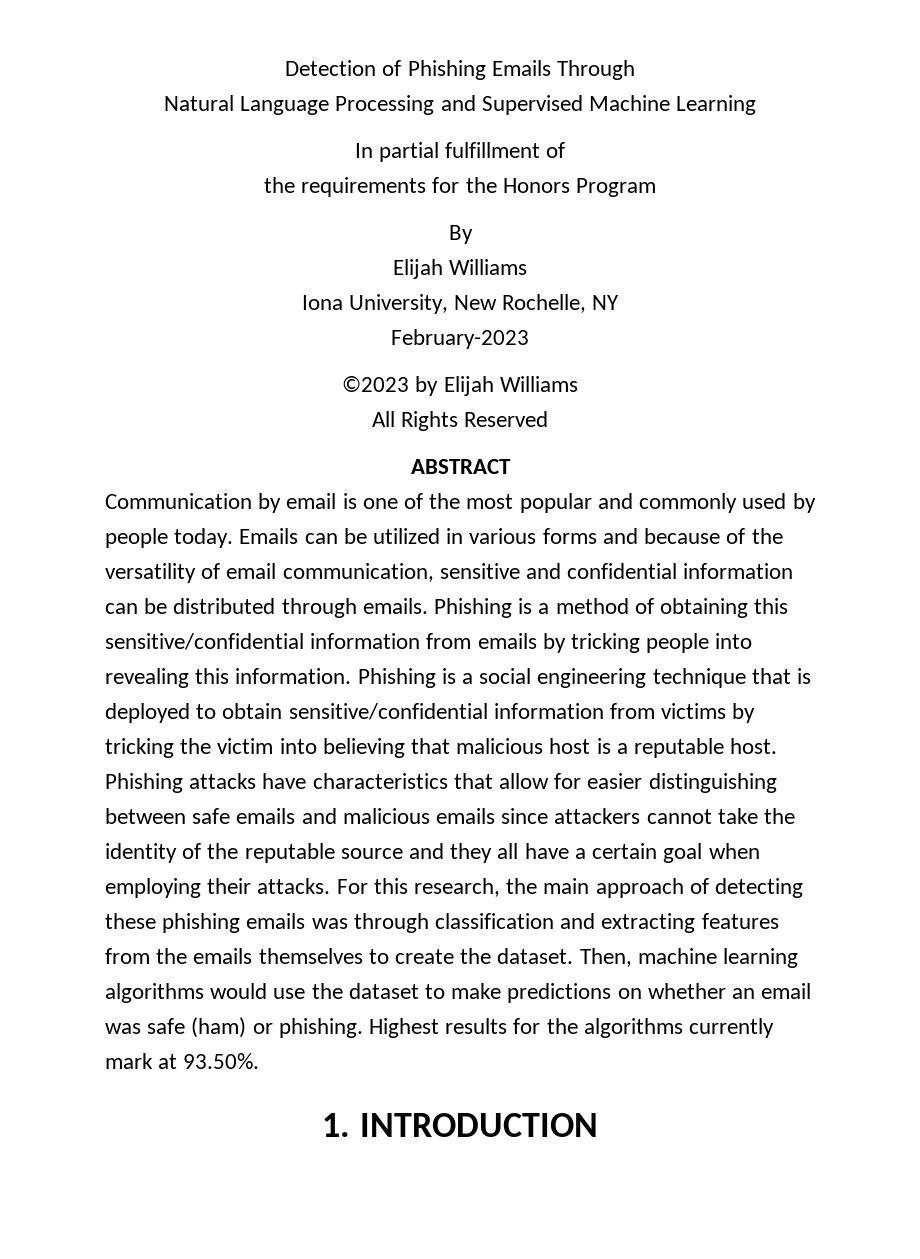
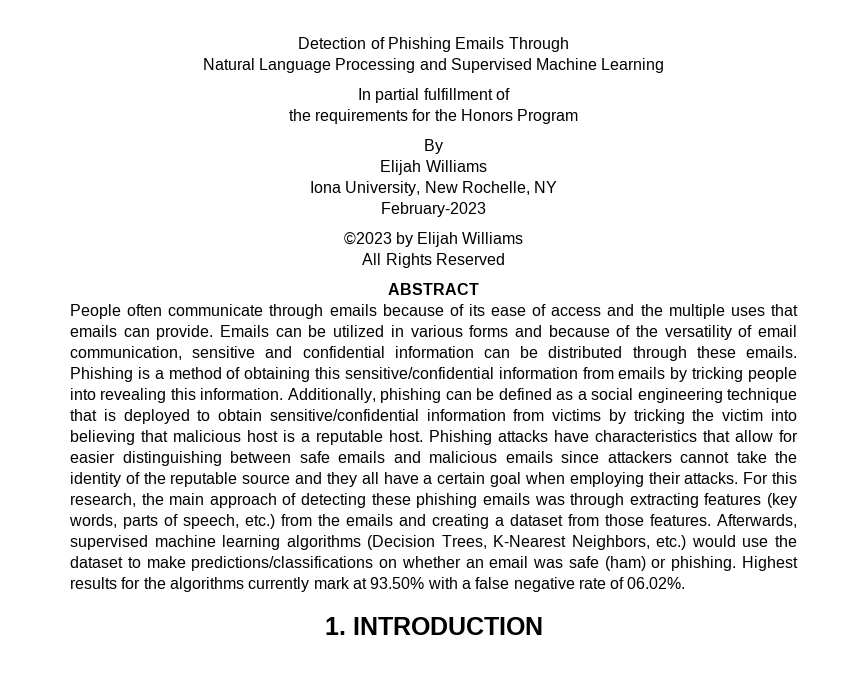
- Communication by email is one of the most popular and commonly used by people today.
+ People often communicate through emails because of its ease of access and the multiple uses that emails can provide.
- Emails can be utilized in various forms and because of the versatility of email communication, sensitive and confidential information can be distributed through emails.
+ Emails can be utilized in various forms and because of the versatility of email communication, sensitive and confidential information can be distributed through these emails.
- Phishing is a social engineering technique that is deployed to obtain sensitive/confidential information from victims by tricking the victim into believing that malicious host is a reputable host.
+ Additionally, phishing can be defined as a social engineering technique that is deployed to obtain sensitive/confidential information from victims by tricking the victim into believing that malicious host is a reputable host.
- For this research, the main approach of detecting these phishing emails was through classification and extracting features from the emails themselves to create the dataset. Then, machine learning algorithms would use the dataset to make predictions on whether an email was safe (ham) or phishing.
+ For this research, the main approach of detecting these phishing emails was through extracting features (key words, parts of speech, etc.) from the emails and creating a dataset from those features. Afterwards, supervised machine learning algorithms (Decision Trees, K-Nearest Neighbors, etc.) would use the dataset to make predictions/classifications on whether an email was safe (ham) or phishing.
- Highest results for the algorithms currently mark at 93.50%.
+ Highest results for the algorithms currently mark at 93.50% with a false negative rate of 06.02%.

